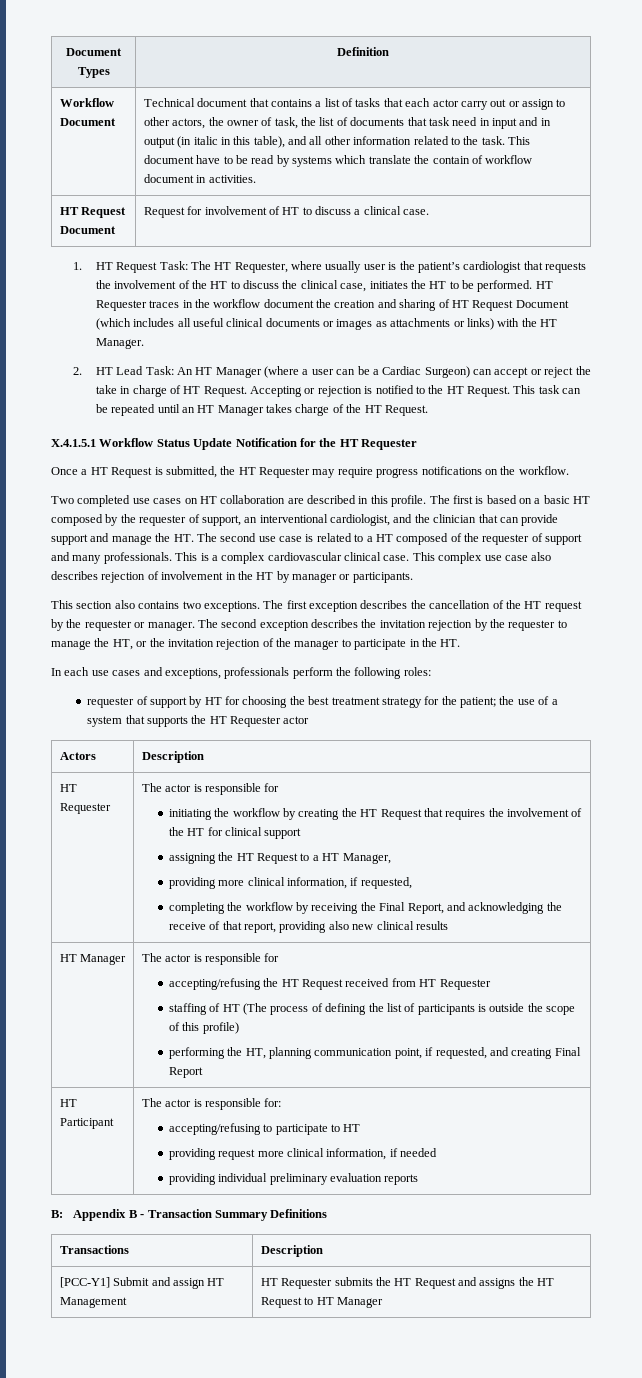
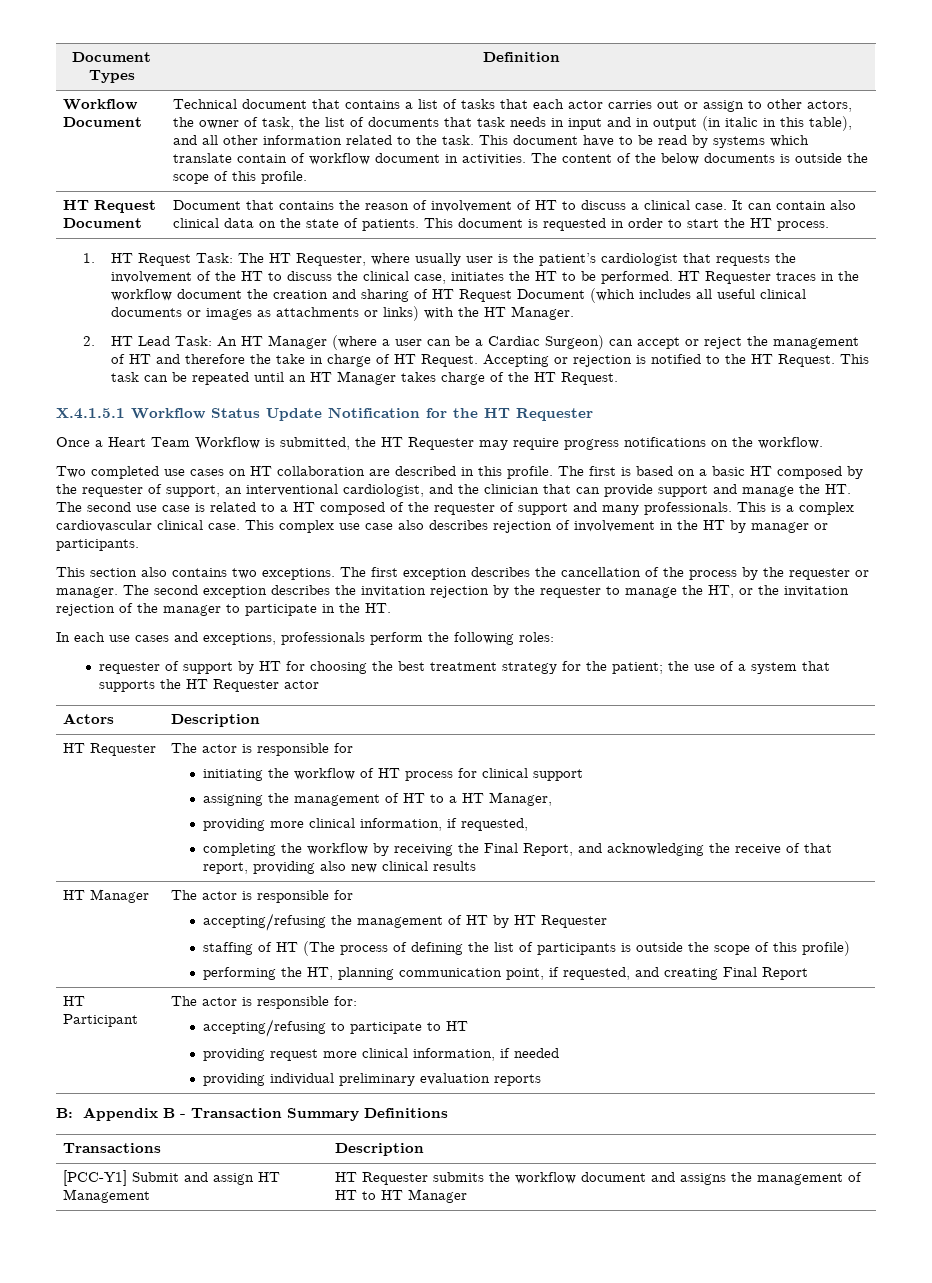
- Technical document that contains a list of tasks that each actor carry out or assign to other actors, the owner of task, the list of documents that task need in input and in output (in italic in this table), and all other information related to the task.
+ Technical document that contains a list of tasks that each actor carries out or assign to other actors, the owner of task, the list of documents that task needs in input and in output (in italic in this table), and all other information related to the task.
- This document have to be read by systems which translate the contain of workflow document in activities.
- HT Request Document | Request for involvement of HT to discuss a clinical case.
+ This document have to be read by systems which translate contain of workflow document in activities. The content of the below documents is outside the scope of this profile.
+ HT Request Document | Document that contains the reason of involvement of HT to discuss a clinical case. It can contain also clinical data on the state of patients. This document is requested in order to start the HT process.
- 2. HT Lead Task: An HT Manager (where a user can be a Cardiac Surgeon) can accept or reject the take in charge of HT Request.
+ 2. HT Lead Task: An HT Manager (where a user can be a Cardiac Surgeon) can accept or reject the management of HT and therefore the take in charge of HT Request.
- Once a HT Request is submitted, the HT Requester may require progress notifications on the workflow.
+ Once a Heart Team Workflow is submitted, the HT Requester may require progress notifications on the workflow.
- The first exception describes the cancellation of the HT request by the requester or manager.
+ The first exception describes the cancellation of the process by the requester or manager.
- initiating the workflow by creating the HT Request that requires the involvement of the HT for clinical support
+ initiating the workflow of HT process for clinical support
- assigning the HT Request to a HT Manager,
+ assigning the management of HT to a HT Manager,
- accepting/refusing the HT Request received from HT Requester
+ accepting/refusing the management of HT by HT Requester
- [PCC-Y1] Submit and assign HT Management | HT Requester submits the HT Request and assigns the HT Request to HT Manager
+ [PCC-Y1] Submit and assign HT Management | HT Requester submits the workflow document and assigns the management of HT to HT Manager

